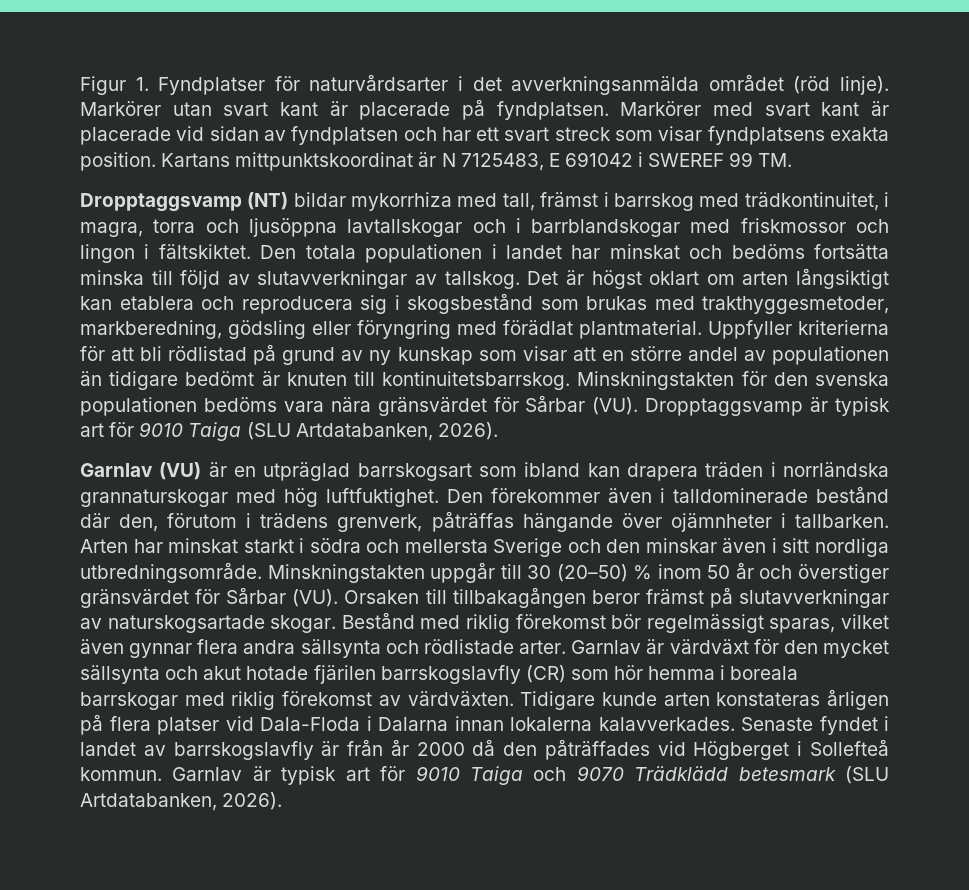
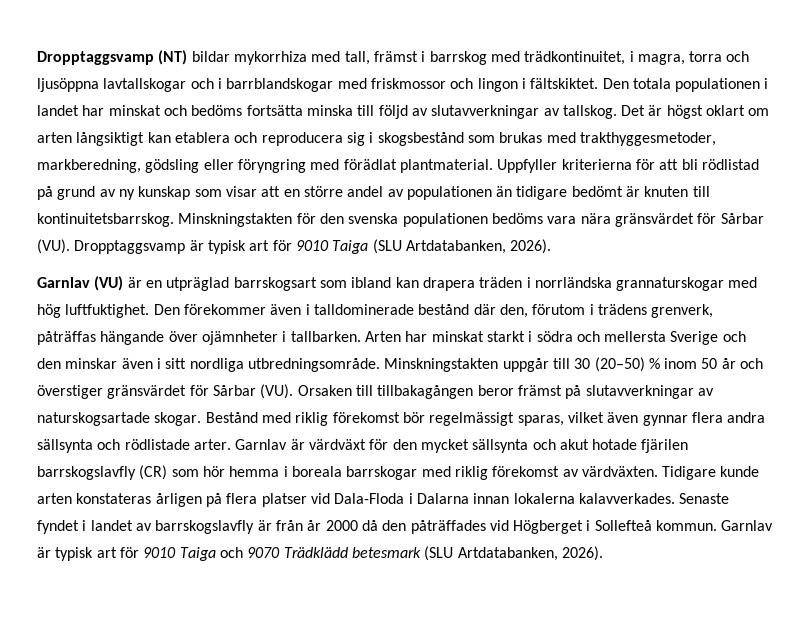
- Figur 1. Fyndplatser för naturvårdsarter i det avverkningsanmälda området (röd linje). Markörer utan svart kant är placerade på fyndplatsen. Markörer med svart kant är placerade vid sidan av fyndplatsen och har ett svart streck som visar fyndplatsens exakta position. Kartans mittpunktskoordinat är N 7125483, E 691042 i SWEREF 99 TM.

